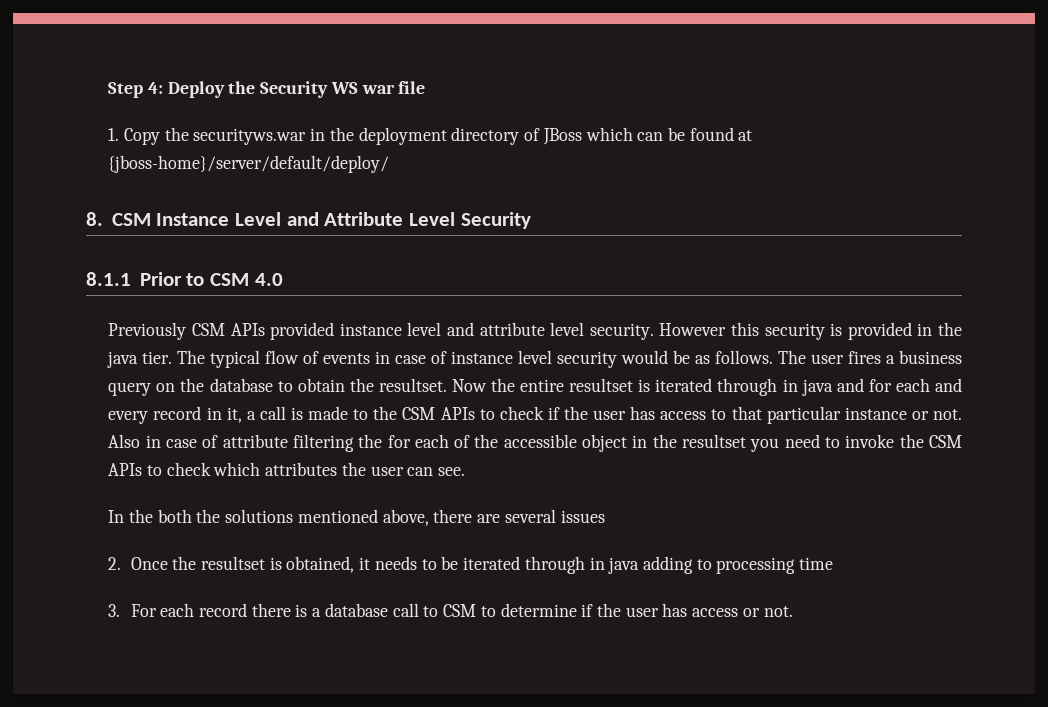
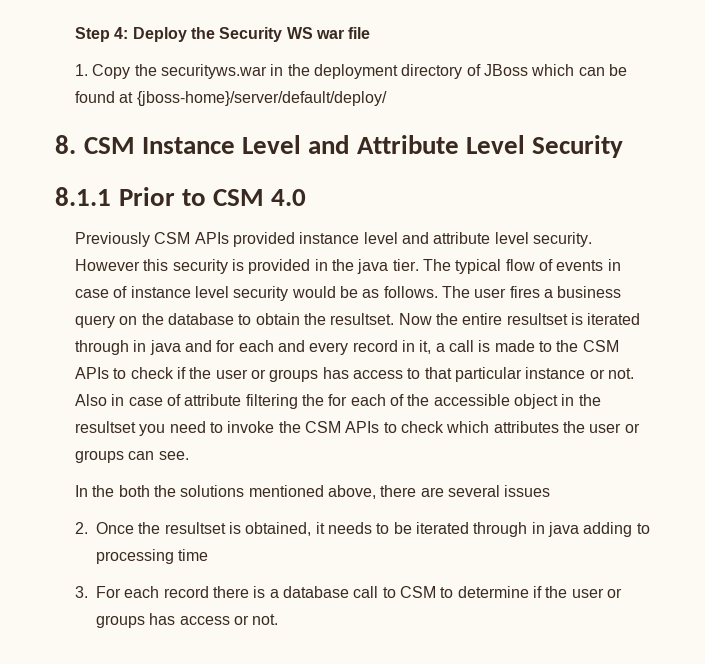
- Now the entire resultset is iterated through in java and for each and every record in it, a call is made to the CSM APIs to check if the user has access to that particular instance or not.
+ Now the entire resultset is iterated through in java and for each and every record in it, a call is made to the CSM APIs to check if the user or groups has access to that particular instance or not.
- Also in case of attribute filtering the for each of the accessible object in the resultset you need to invoke the CSM APIs to check which attributes the user can see.
+ Also in case of attribute filtering the for each of the accessible object in the resultset you need to invoke the CSM APIs to check which attributes the user or groups can see.
- 3. For each record there is a database call to CSM to determine if the user has access or not.
+ 3. For each record there is a database call to CSM to determine if the user or groups has access or not.

